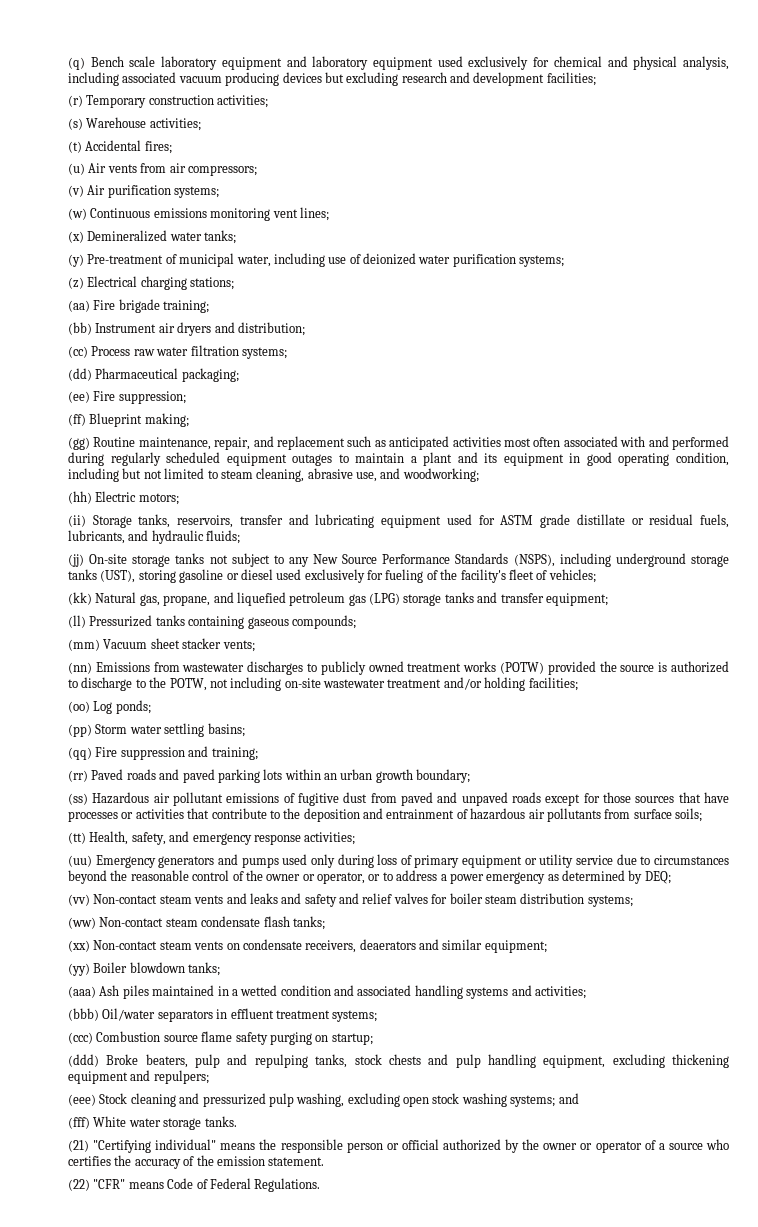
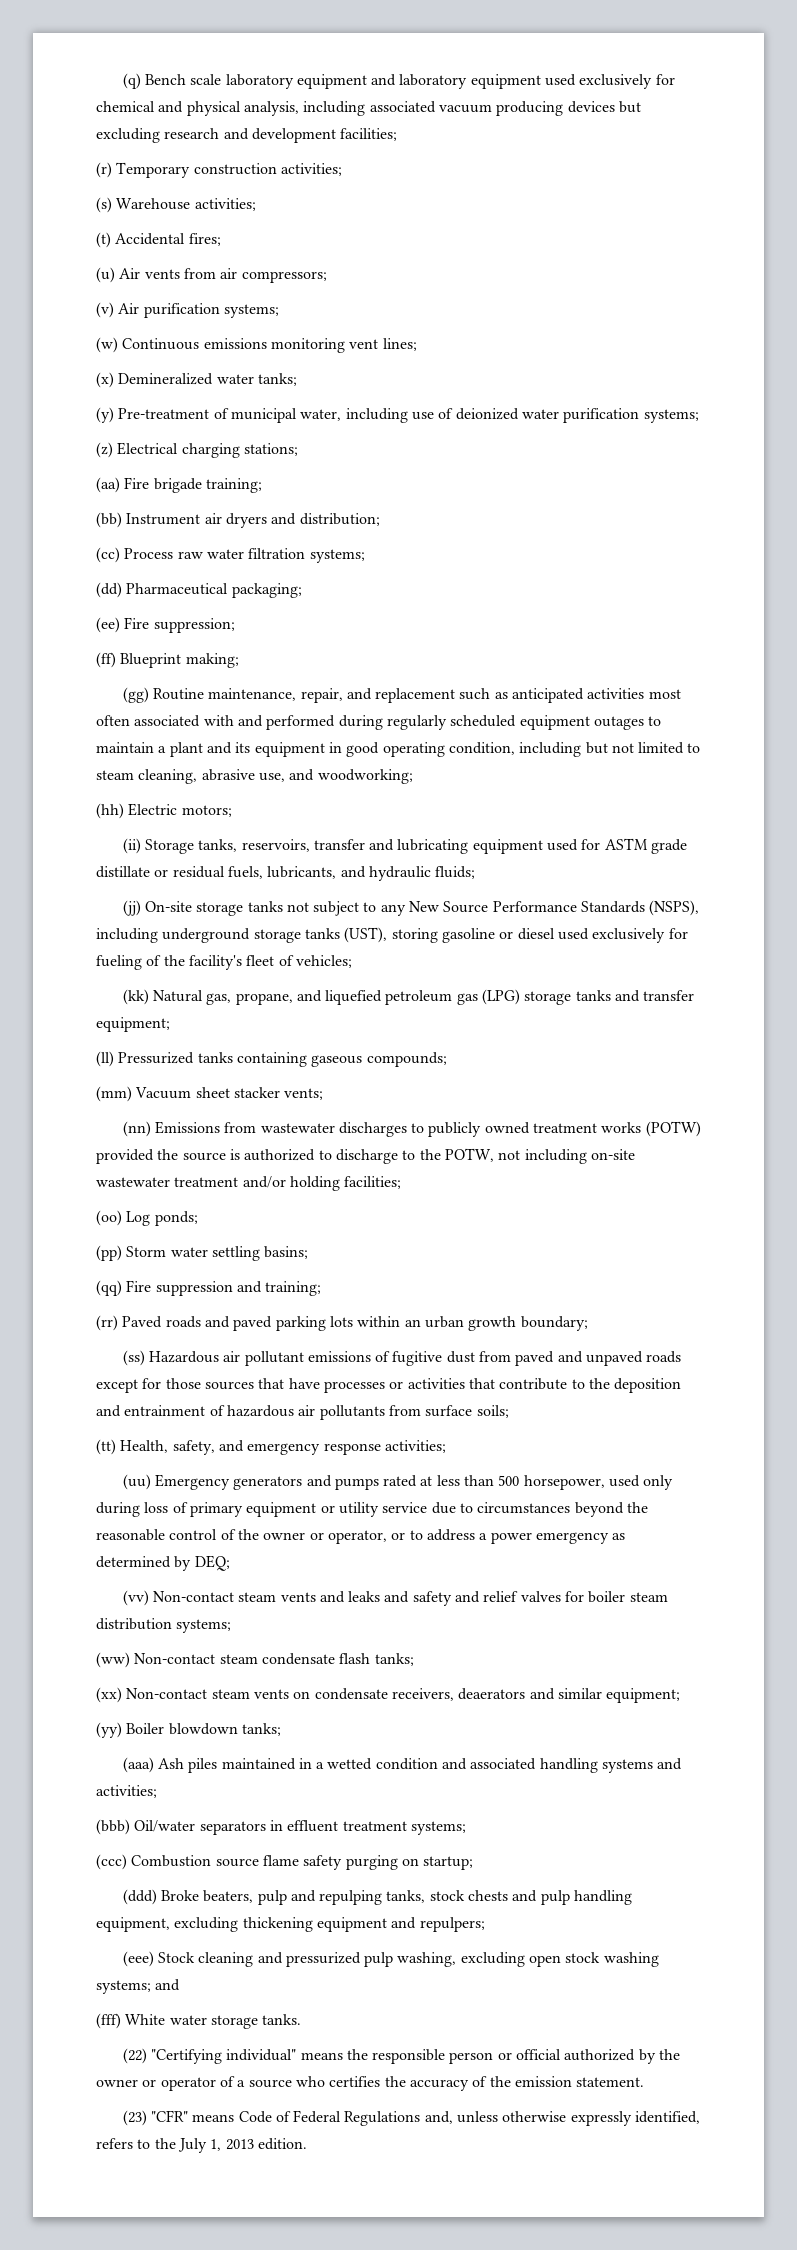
- (uu) Emergency generators and pumps used only during loss of primary equipment or utility service due to circumstances beyond the reasonable control of the owner or operator, or to address a power emergency as determined by DEQ;
+ (uu) Emergency generators and pumps rated at less than 500 horsepower, used only during loss of primary equipment or utility service due to circumstances beyond the reasonable control of the owner or operator, or to address a power emergency as determined by DEQ;
- (21) "Certifying individual" means the responsible person or official authorized by the owner or operator of a source who certifies the accuracy of the emission statement.
+ (22) "Certifying individual" means the responsible person or official authorized by the owner or operator of a source who certifies the accuracy of the emission statement.
- (22) "CFR" means Code of Federal Regulations.
+ (23) "CFR" means Code of Federal Regulations and, unless otherwise expressly identified, refers to the July 1, 2013 edition.

